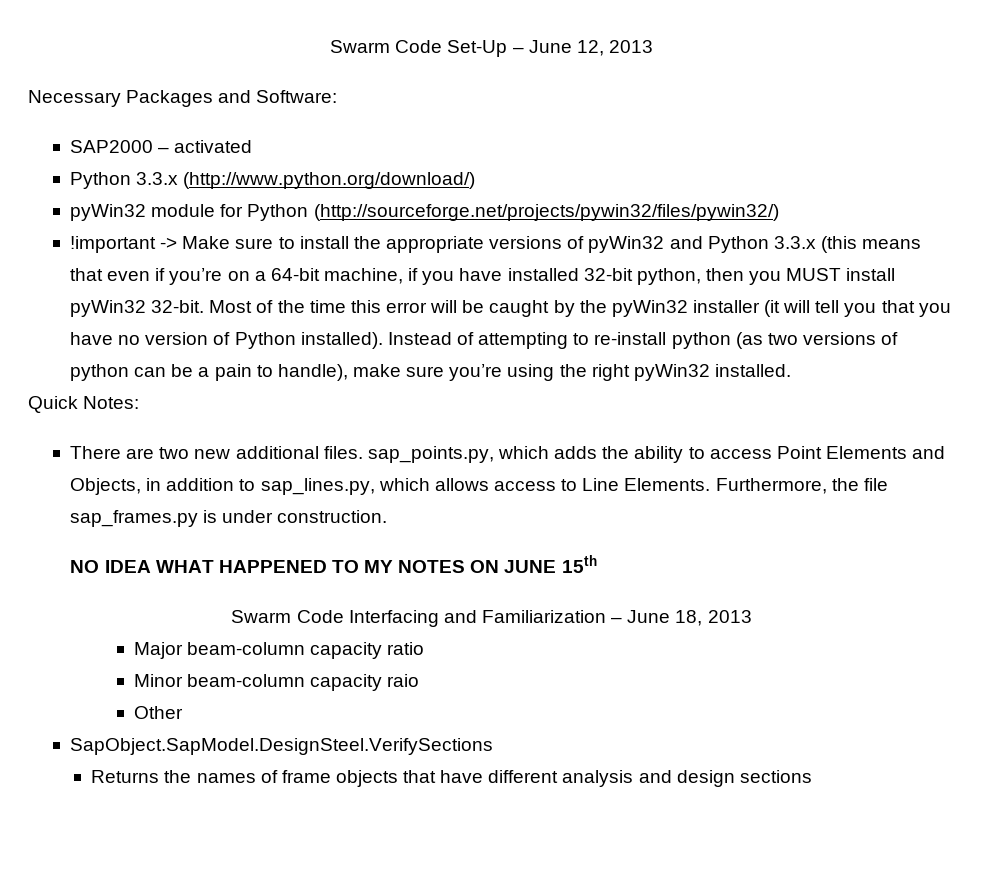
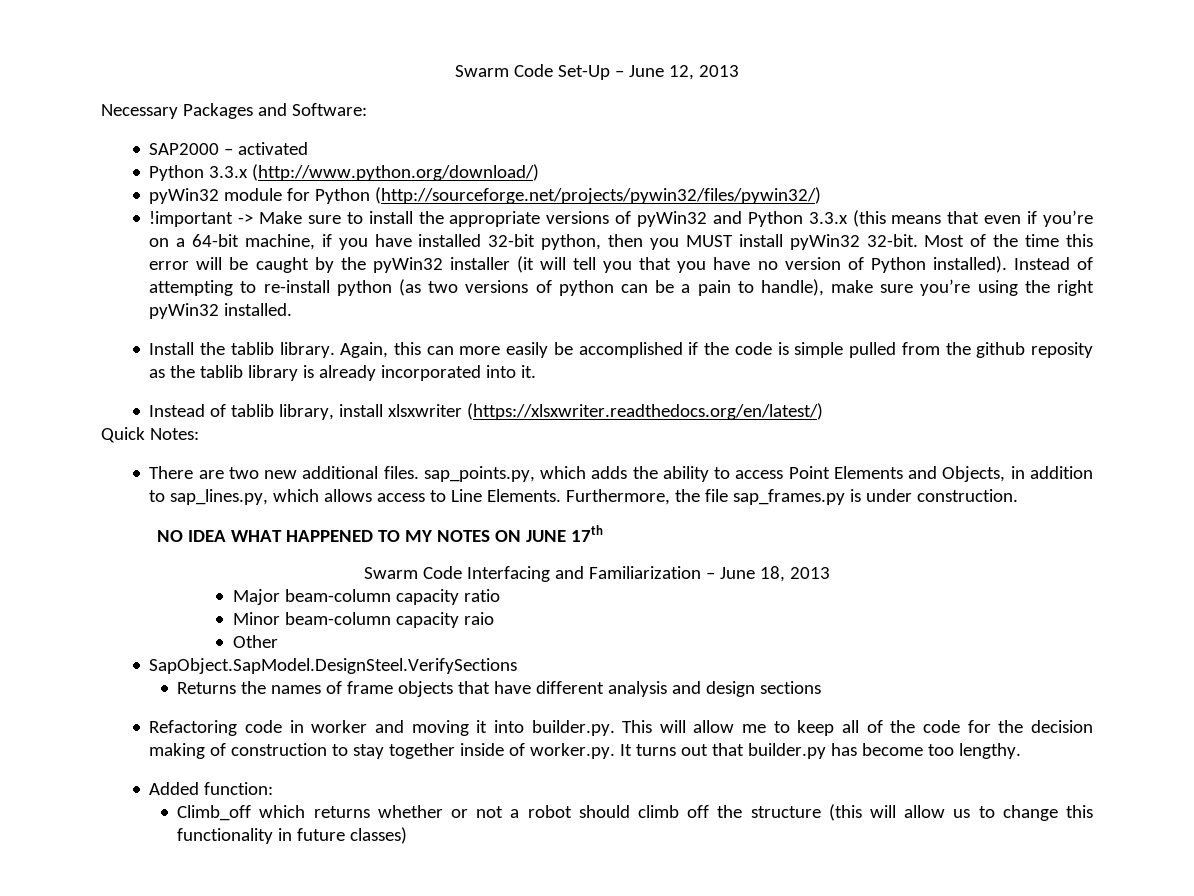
+ Install the tablib library. Again, this can more easily be accomplished if the code is simple pulled from the github reposity as the tablib library is already incorporated into it.
+ Instead of tablib library, install xlsxwriter (https://xlsxwriter.readthedocs.org/en/latest/)
- NO IDEA WHAT HAPPENED TO MY NOTES ON JUNE 15th
+ NO IDEA WHAT HAPPENED TO MY NOTES ON JUNE 17th
+ Refactoring code in worker and moving it into builder.py. This will allow me to keep all of the code for the decision making of construction to stay together inside of worker.py. It turns out that builder.py has become too lengthy.
+ Added function:
+ Climb_off which returns whether or not a robot should climb off the structure (this will allow us to change this functionality in future classes)

